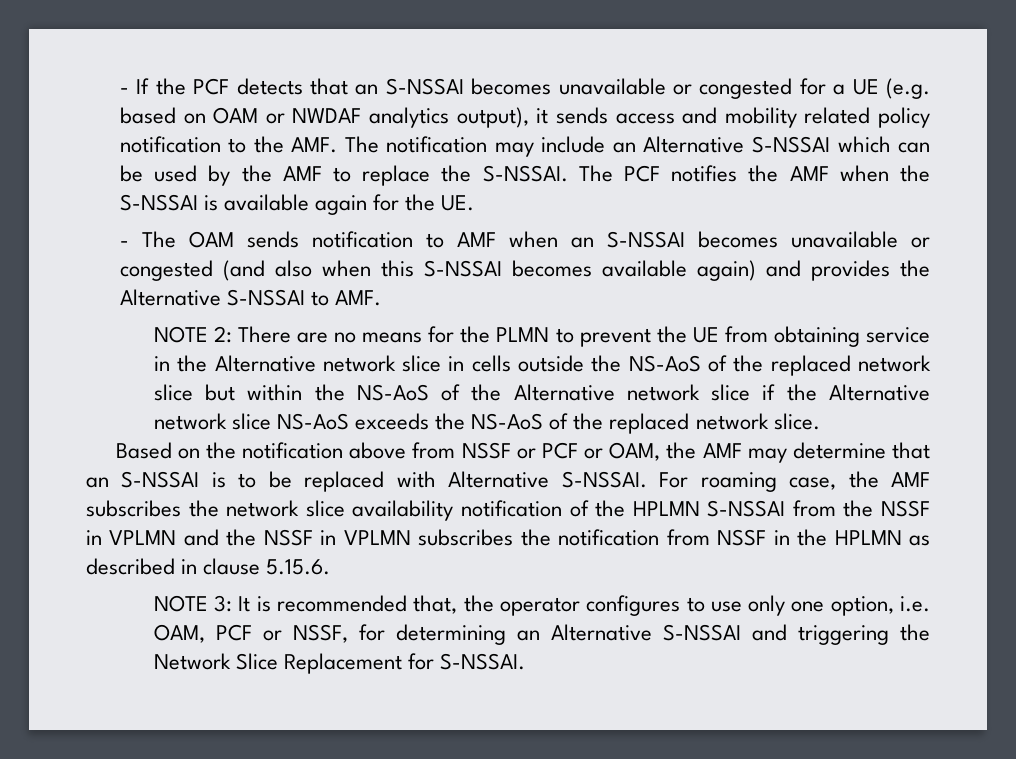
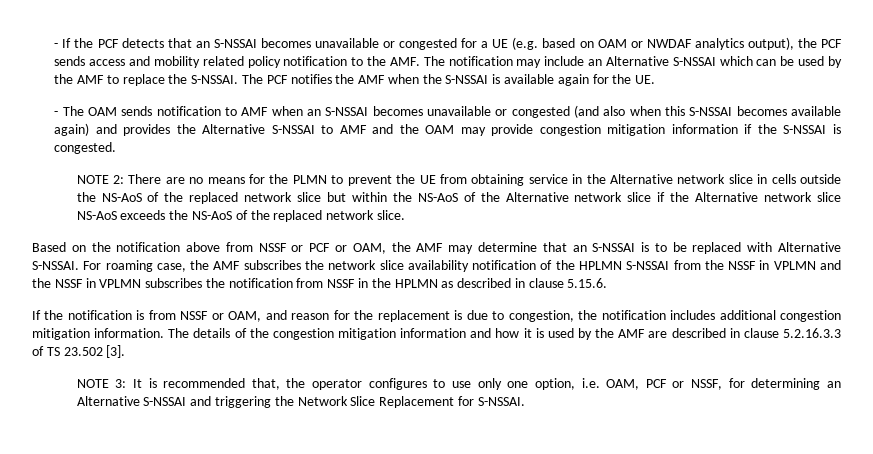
- - If the PCF detects that an S-NSSAI becomes unavailable or congested for a UE (e.g. based on OAM or NWDAF analytics output), it sends access and mobility related policy notification to the AMF. The notification may include an Alternative S-NSSAI which can be used by the AMF to replace the S-NSSAI.
+ - If the PCF detects that an S-NSSAI becomes unavailable or congested for a UE (e.g. based on OAM or NWDAF analytics output), the PCF sends access and mobility related policy notification to the AMF. The notification may include an Alternative S-NSSAI which can be used by the AMF to replace the S-NSSAI.
- - The OAM sends notification to AMF when an S-NSSAI becomes unavailable or congested (and also when this S-NSSAI becomes available again) and provides the Alternative S-NSSAI to AMF.
+ - The OAM sends notification to AMF when an S-NSSAI becomes unavailable or congested (and also when this S-NSSAI becomes available again) and provides the Alternative S-NSSAI to AMF and the OAM may provide congestion mitigation information if the S-NSSAI is congested.
+ If the notification is from NSSF or OAM, and reason for the replacement is due to congestion, the notification includes additional congestion mitigation information. The details of the congestion mitigation information and how it is used by the AMF are described in clause 5.2.16.3.3 of TS 23.502 [3].

